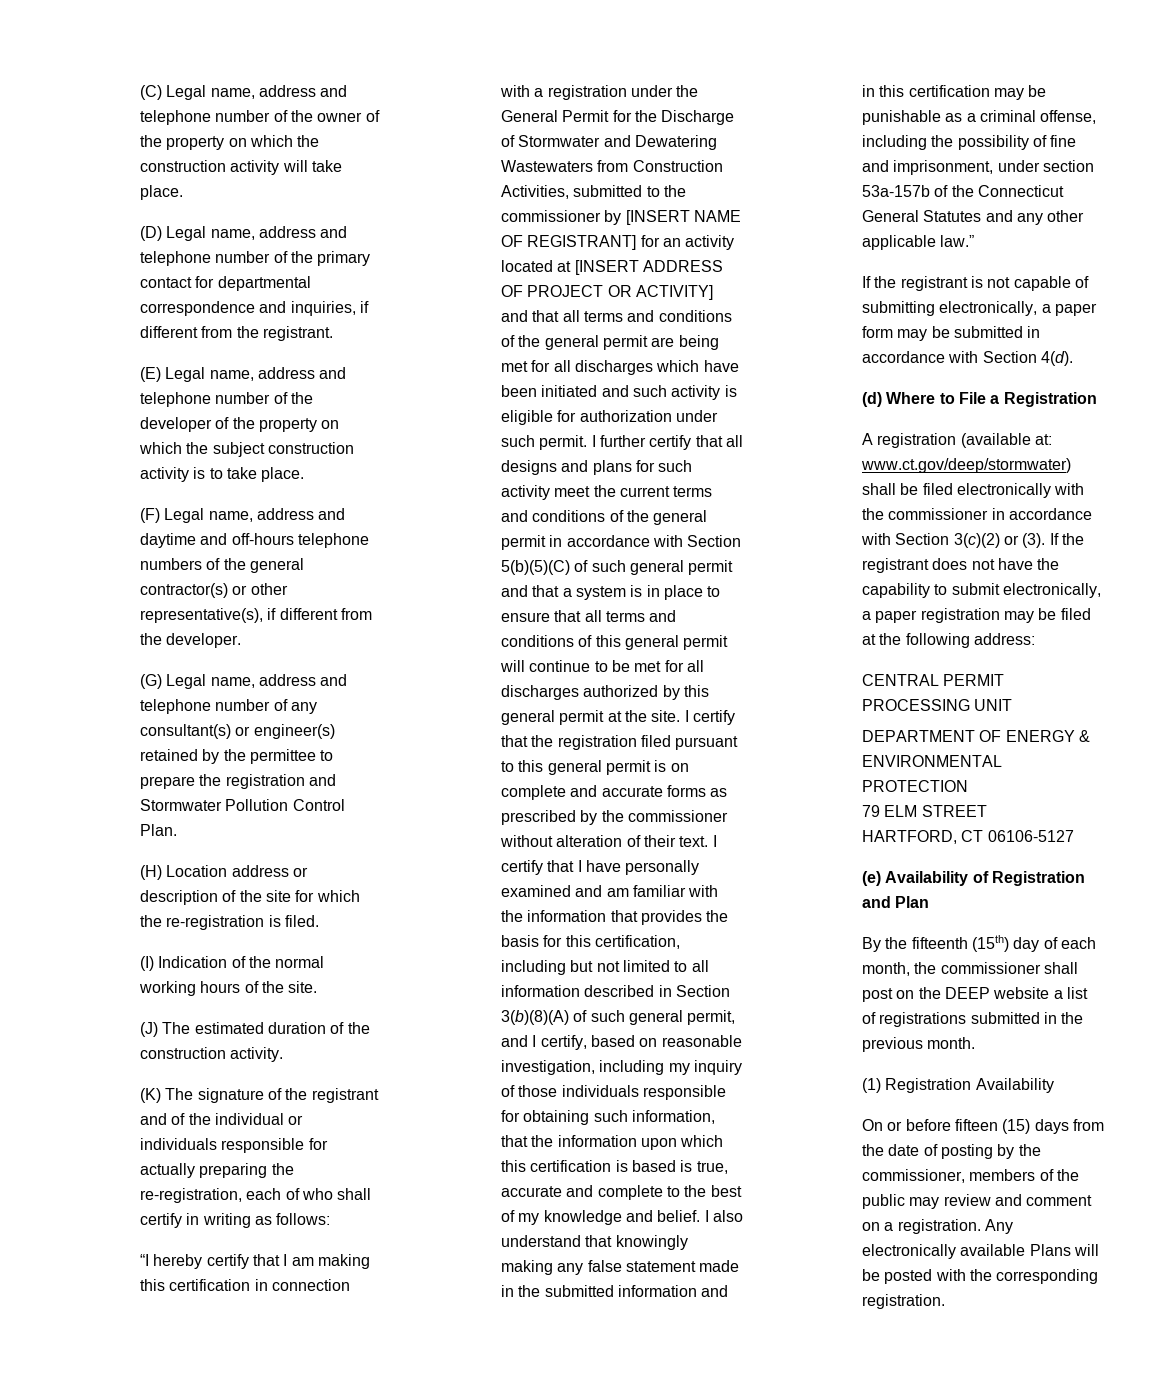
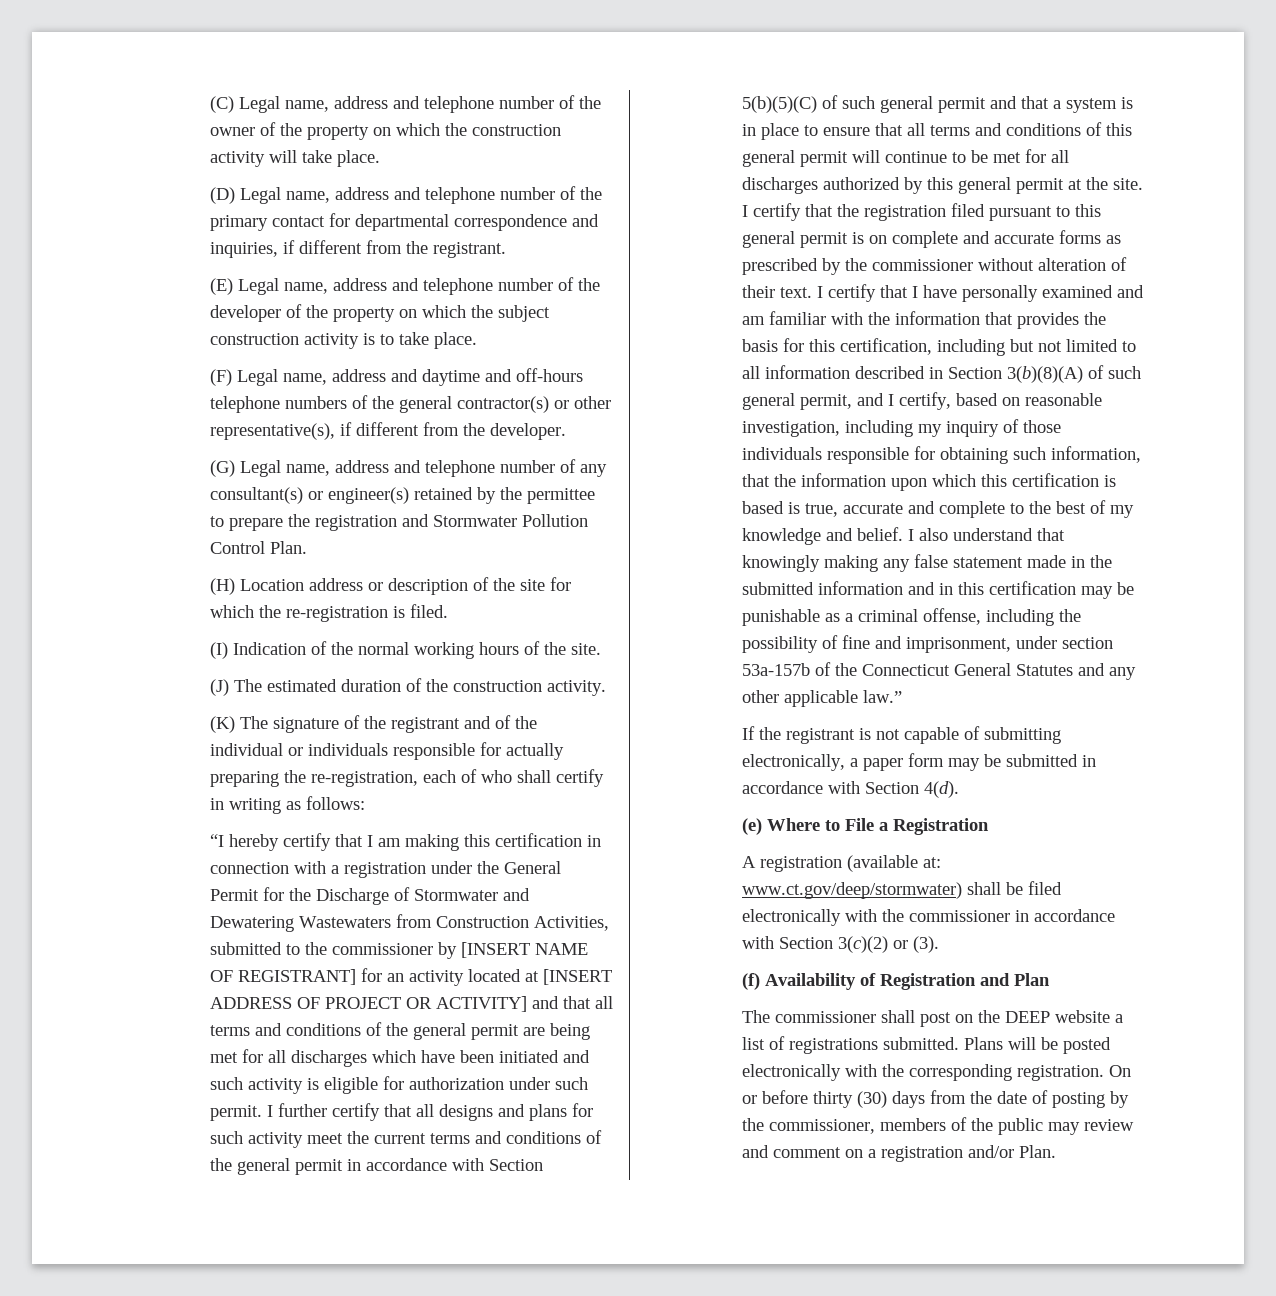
- (d) Where to File a Registration
+ (e) Where to File a Registration
- A registration (available at: www.ct.gov/deep/stormwater) shall be filed electronically with the commissioner in accordance with Section 3(c)(2) or (3). If the registrant does not have the capability to submit electronically, a paper registration may be filed at the following address:
- CENTRAL PERMIT PROCESSING UNIT
- DEPARTMENT OF ENERGY & ENVIRONMENTAL PROTECTION
- 79 ELM STREET
- HARTFORD, CT 06106-5127
- (e) Availability of Registration and Plan
+ A registration (available at: www.ct.gov/deep/stormwater) shall be filed electronically with the commissioner in accordance with Section 3(c)(2) or (3).
+ (f) Availability of Registration and Plan
- By the fifteenth (15th) day of each month, the commissioner shall post on the DEEP website a list of registrations submitted in the previous month.
- (1) Registration Availability
- On or before fifteen (15) days from the date of posting by the commissioner, members of the public may review and comment on a registration. Any electronically available Plans will be posted with the corresponding registration.
+ The commissioner shall post on the DEEP website a list of registrations submitted. Plans will be posted electronically with the corresponding registration. On or before thirty (30) days from the date of posting by the commissioner, members of the public may review and comment on a registration and/or Plan.

